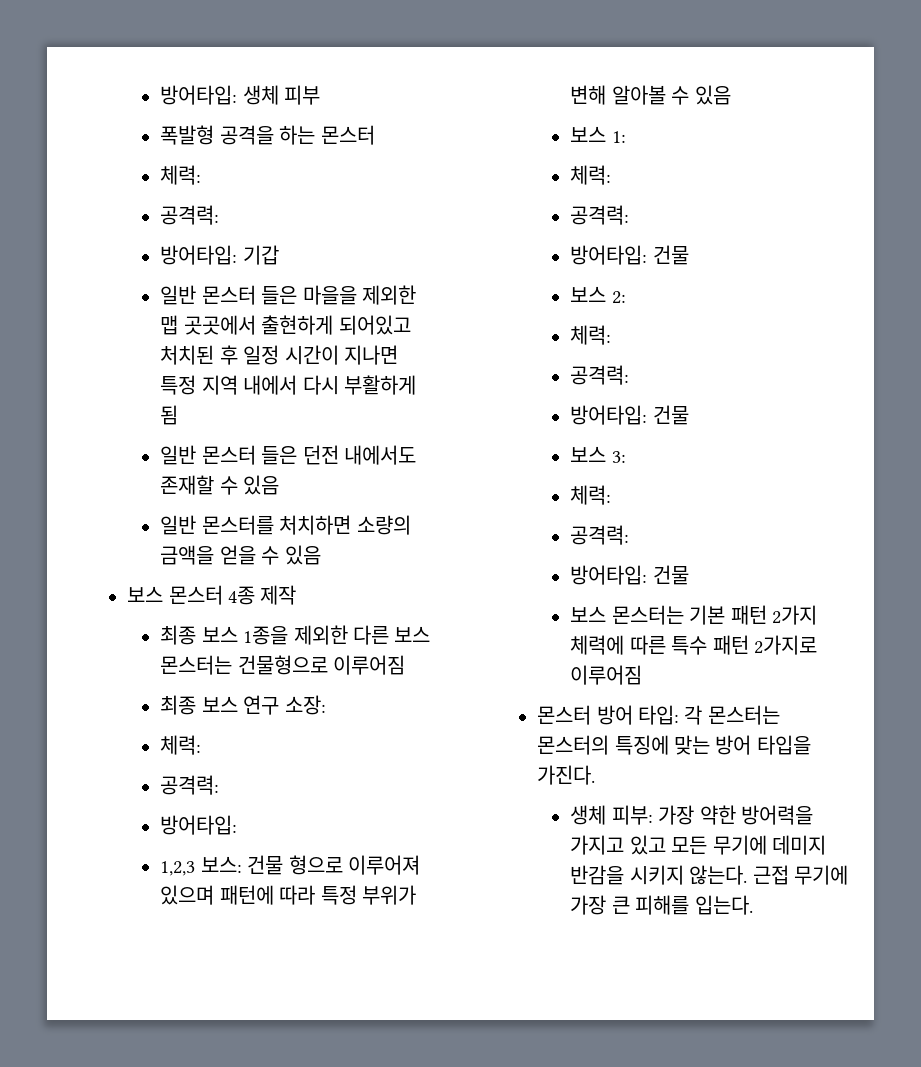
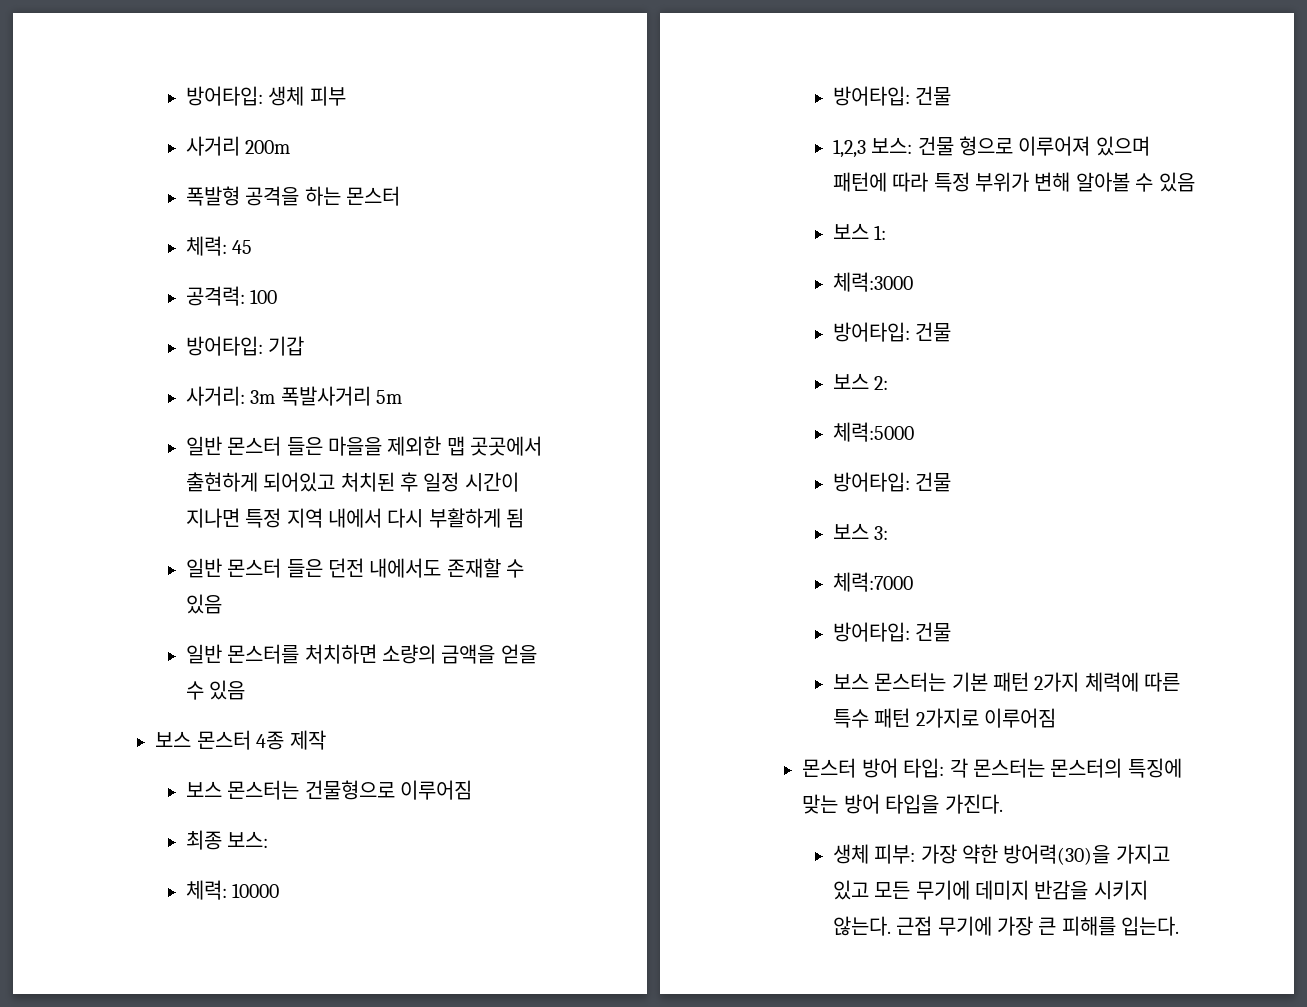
+ 사거리 200m
  폭발형 공격을 하는 몬스터
- 체력:
- 공격력:
+ 체력: 45
+ 공격력: 100
+ 사거리: 3m 폭발사거리 5m
- 최종 보스 1종을 제외한 다른 보스 몬스터는 건물형으로 이루어짐
+ 보스 몬스터는 건물형으로 이루어짐
- 최종 보스 연구 소장:
- 체력:
- 공격력:
- 방어타입:
+ 최종 보스:
+ 체력: 10000
+ 방어타입: 건물
  보스 1:
- 체력:
- 공격력:
+ 체력:3000
  보스 2:
- 체력:
- 공격력:
+ 체력:5000
  보스 3:
- 체력:
- 공격력:
+ 체력:7000
- 생체 피부: 가장 약한 방어력을 가지고 있고 모든 무기에 데미지 반감을 시키지 않는다.
+ 생체 피부: 가장 약한 방어력(30)을 가지고 있고 모든 무기에 데미지 반감을 시키지 않는다.

